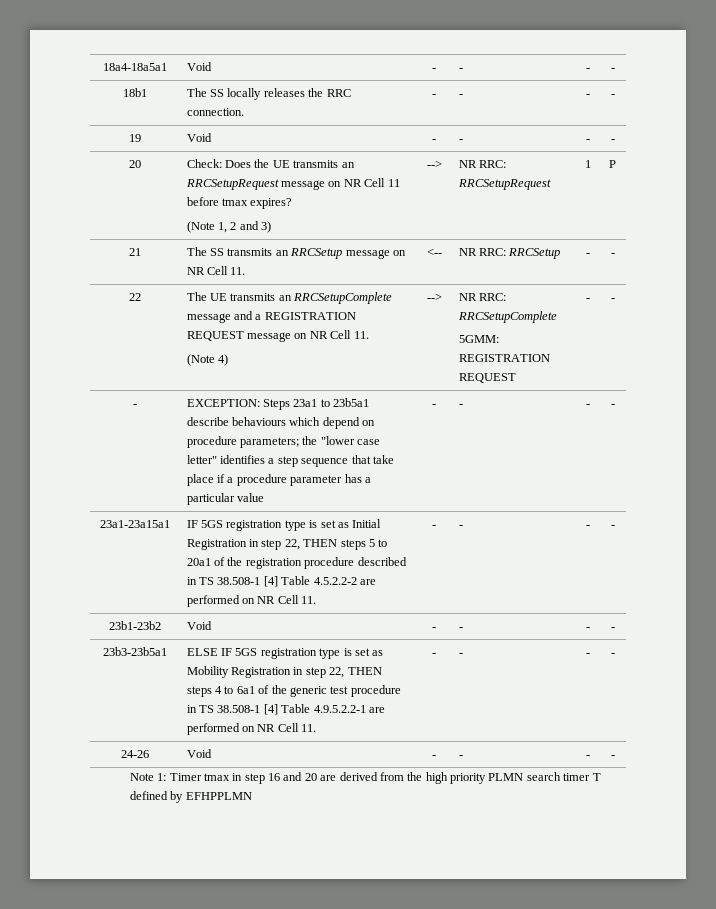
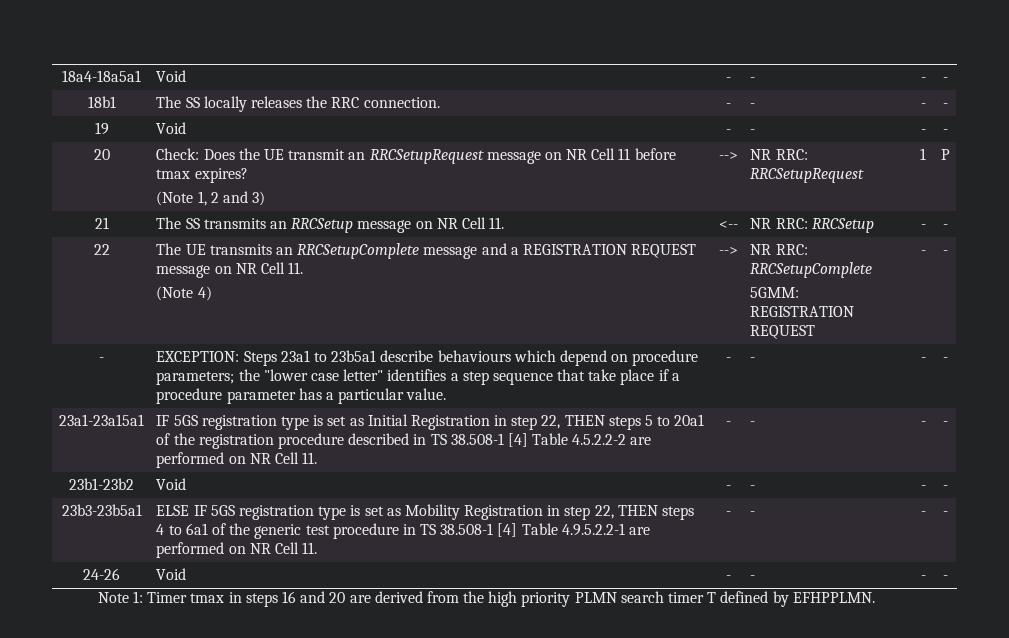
- 20 | Check: Does the UE transmits an RRCSetupRequest message on NR Cell 11 before tmax expires?
+ 20 | Check: Does the UE transmit an RRCSetupRequest message on NR Cell 11 before tmax expires?
- - | EXCEPTION: Steps 23a1 to 23b5a1 describe behaviours which depend on procedure parameters; the "lower case letter" identifies a step sequence that take place if a procedure parameter has a particular value | - | - | - | -
+ - | EXCEPTION: Steps 23a1 to 23b5a1 describe behaviours which depend on procedure parameters; the "lower case letter" identifies a step sequence that take place if a procedure parameter has a particular value. | - | - | - | -
- Note 1: Timer tmax in step 16 and 20 are derived from the high priority PLMN search timer T defined by EFHPPLMN
+ Note 1: Timer tmax in steps 16 and 20 are derived from the high priority PLMN search timer T defined by EFHPPLMN.

